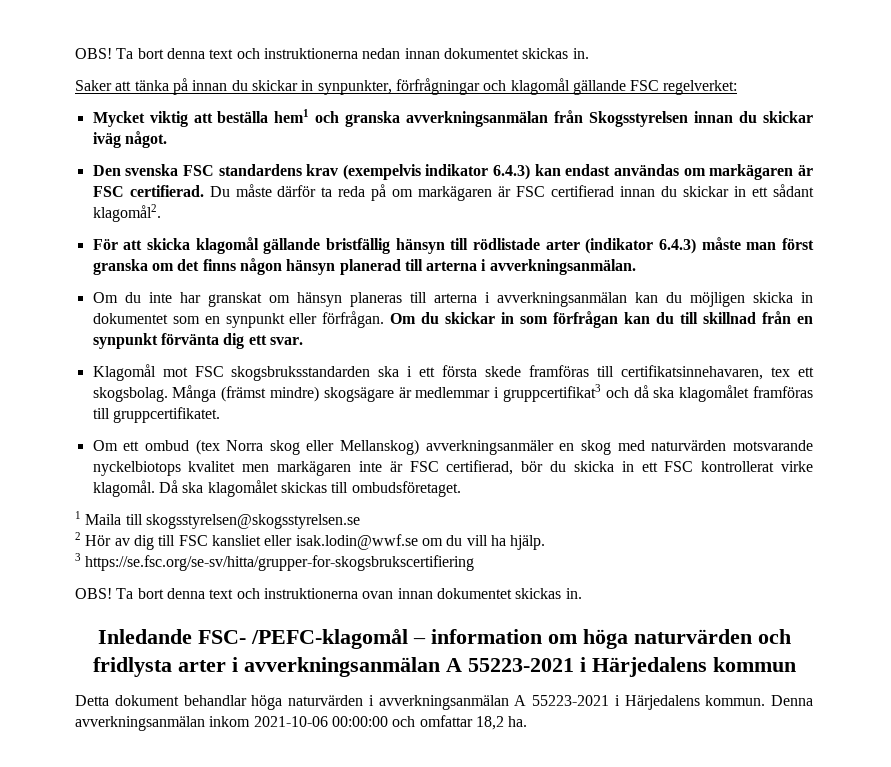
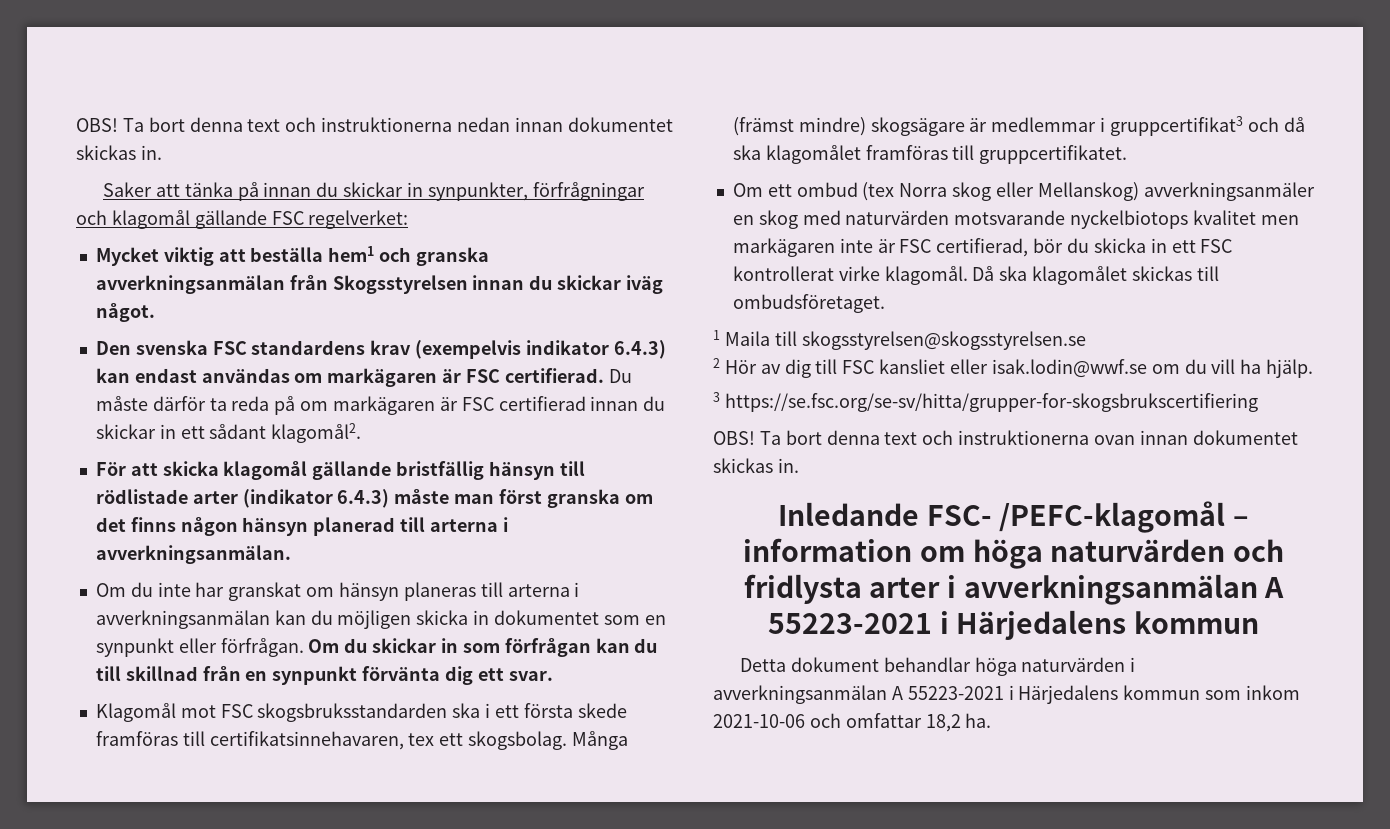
- Detta dokument behandlar höga naturvärden i avverkningsanmälan A 55223-2021 i Härjedalens kommun. Denna avverkningsanmälan inkom 2021-10-06 00:00:00 och omfattar 18,2 ha.
+ Detta dokument behandlar höga naturvärden i avverkningsanmälan A 55223-2021 i Härjedalens kommun som inkom 2021-10-06 och omfattar 18,2 ha.

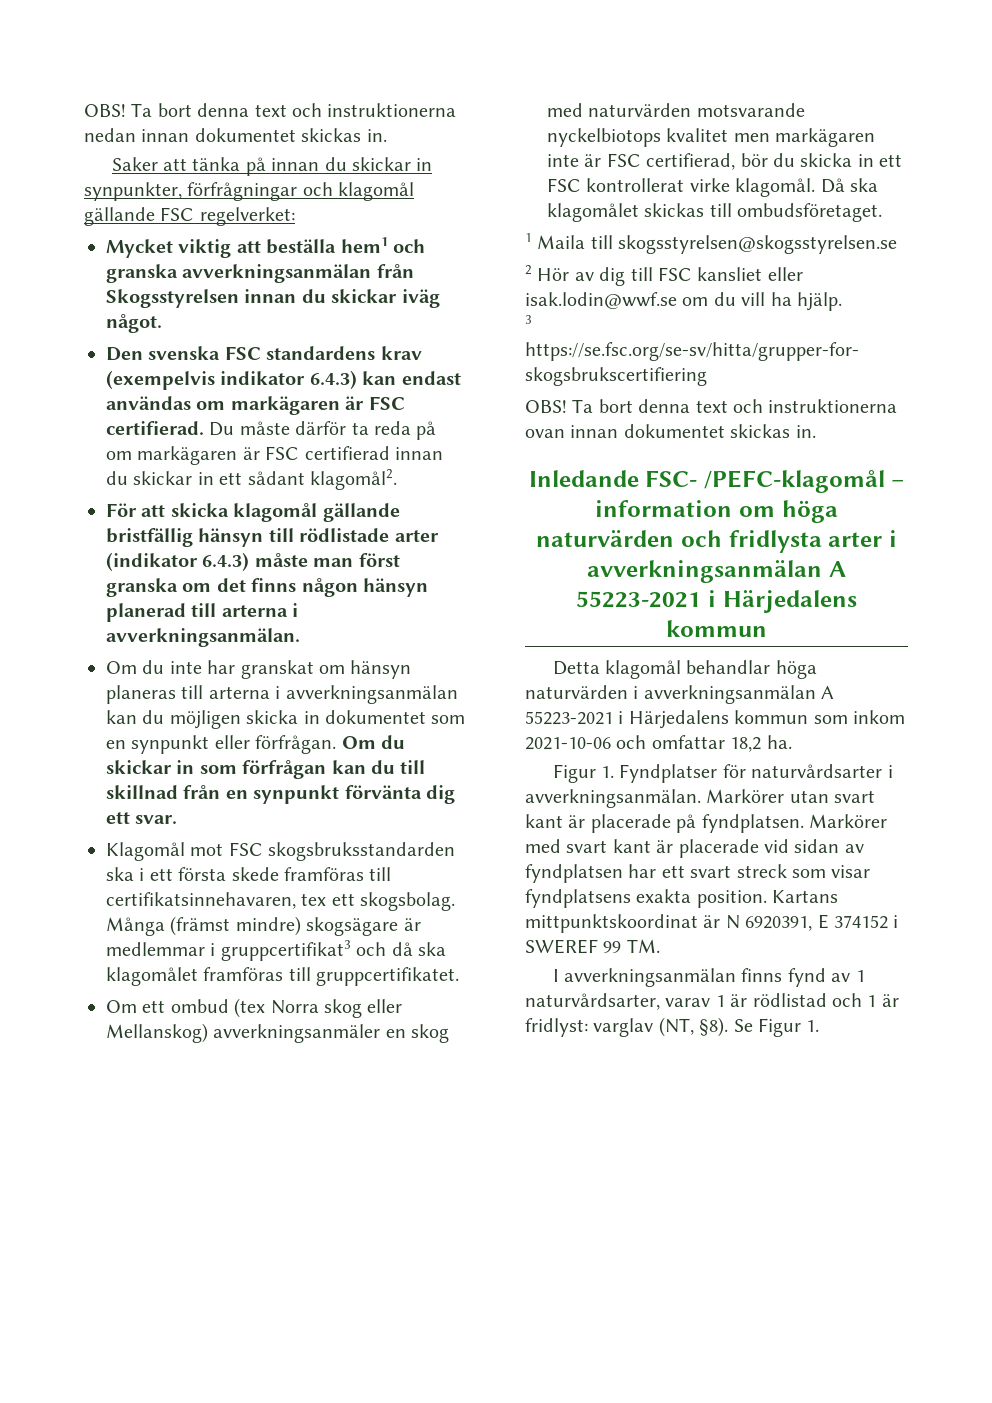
- Detta dokument behandlar höga naturvärden i avverkningsanmälan A 55223-2021 i Härjedalens kommun som inkom 2021-10-06 och omfattar 18,2 ha.
+ Detta klagomål behandlar höga naturvärden i avverkningsanmälan A 55223-2021 i Härjedalens kommun som inkom 2021-10-06 och omfattar 18,2 ha.
+ Figur 1. Fyndplatser för naturvårdsarter i avverkningsanmälan. Markörer utan svart kant är placerade på fyndplatsen. Markörer med svart kant är placerade vid sidan av fyndplatsen har ett svart streck som visar fyndplatsens exakta position. Kartans mittpunktskoordinat är N 6920391, E 374152 i SWEREF 99 TM.
+ I avverkningsanmälan finns fynd av 1 naturvårdsarter, varav 1 är rödlistad och 1 är fridlyst: varglav (NT, §8). Se Figur 1.

